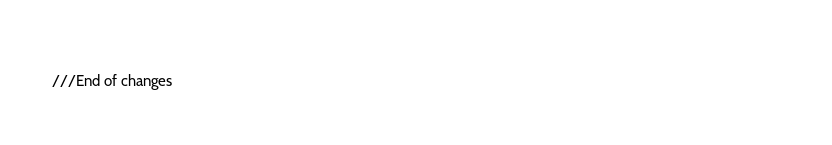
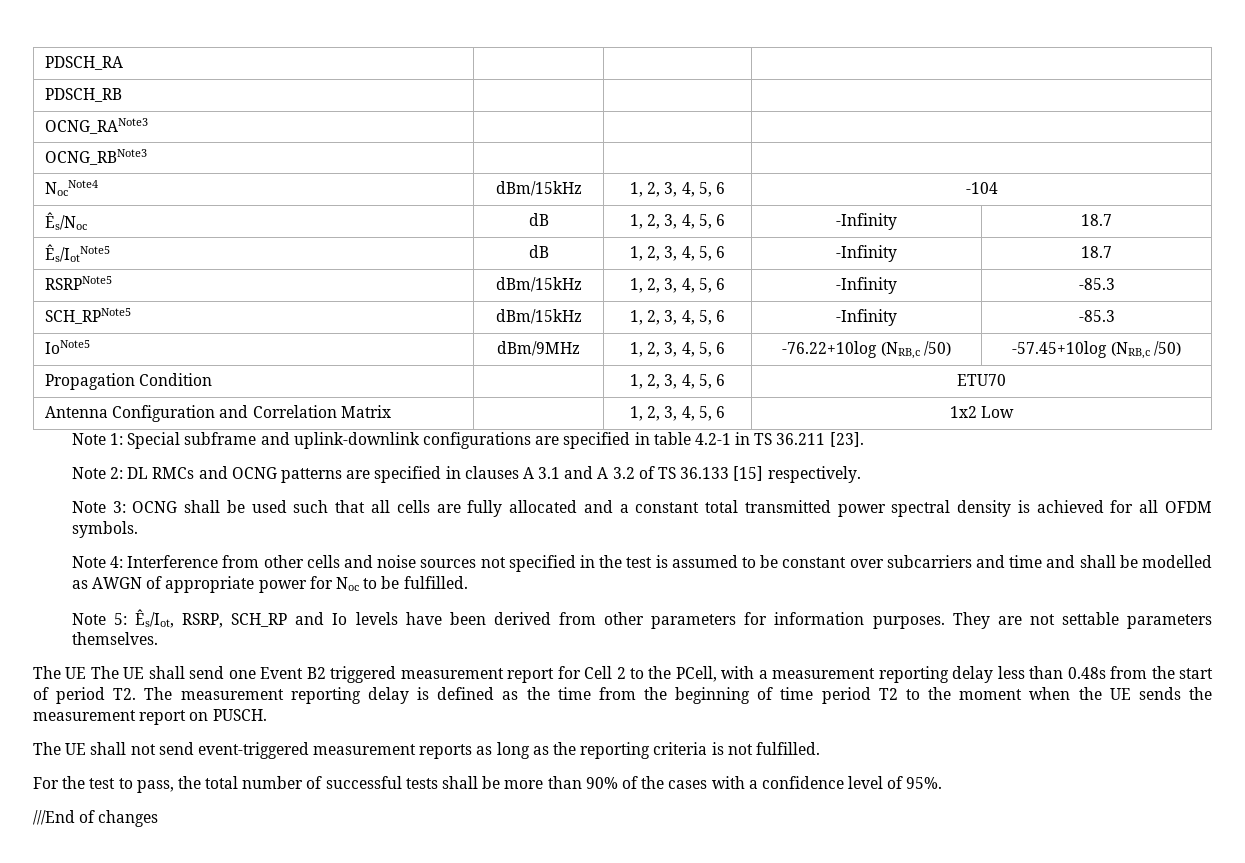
+ PDSCH_RA | | |
+ PDSCH_RB | | |
+ OCNG_RANote3 | | |
+ OCNG_RBNote3 | | |
+ NocNote4 | dBm/15kHz | 1, 2, 3, 4, 5, 6 | -104
+ Ês/Noc | dB | 1, 2, 3, 4, 5, 6 | -Infinity | 18.7
+ Ês/IotNote5 | dB | 1, 2, 3, 4, 5, 6 | -Infinity | 18.7
+ RSRPNote5 | dBm/15kHz | 1, 2, 3, 4, 5, 6 | -Infinity | -85.3
+ SCH_RPNote5 | dBm/15kHz | 1, 2, 3, 4, 5, 6 | -Infinity | -85.3
+ IoNote5 | dBm/9MHz | 1, 2, 3, 4, 5, 6 | -76.22+10log (NRB,c /50) | -57.45+10log (NRB,c /50)
+ Propagation Condition | | 1, 2, 3, 4, 5, 6 | ETU70
+ Antenna Configuration and Correlation Matrix | | 1, 2, 3, 4, 5, 6 | 1x2 Low
+ Note 1: Special subframe and uplink-downlink configurations are specified in table 4.2-1 in TS 36.211 [23].
+ Note 2: DL RMCs and OCNG patterns are specified in clauses A 3.1 and A 3.2 of TS 36.133 [15] respectively.
+ Note 3: OCNG shall be used such that all cells are fully allocated and a constant total transmitted power spectral density is achieved for all OFDM symbols.
+ Note 4: Interference from other cells and noise sources not specified in the test is assumed to be constant over subcarriers and time and shall be modelled as AWGN of appropriate power for Noc to be fulfilled.
+ Note 5: Ês/Iot, RSRP, SCH_RP and Io levels have been derived from other parameters for information purposes. They are not settable parameters themselves.
+ The UE The UE shall send one Event B2 triggered measurement report for Cell 2 to the PCell, with a measurement reporting delay less than 0.48s from the start of period T2. The measurement reporting delay is defined as the time from the beginning of time period T2 to the moment when the UE sends the measurement report on PUSCH.
+ The UE shall not send event-triggered measurement reports as long as the reporting criteria is not fulfilled.
+ For the test to pass, the total number of successful tests shall be more than 90% of the cases with a confidence level of 95%.

